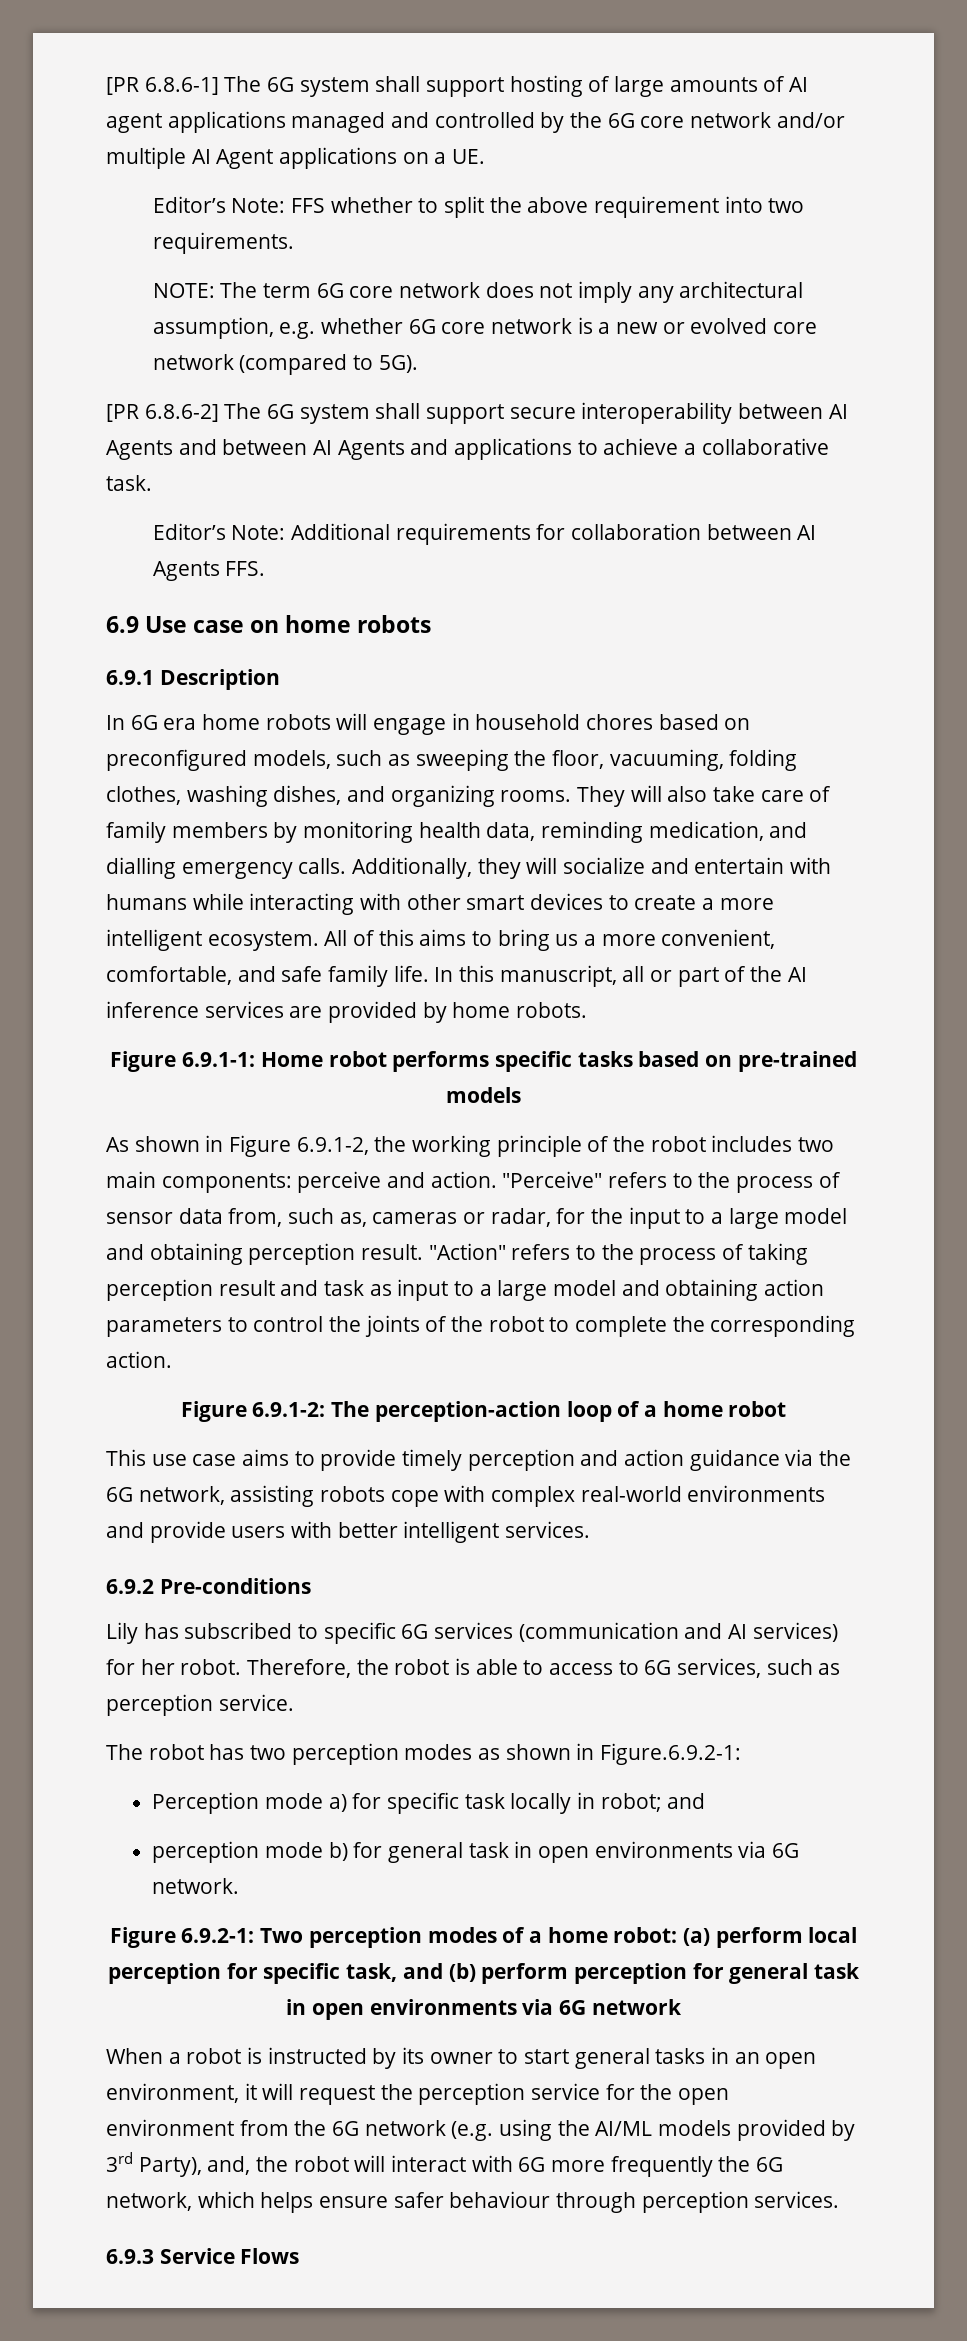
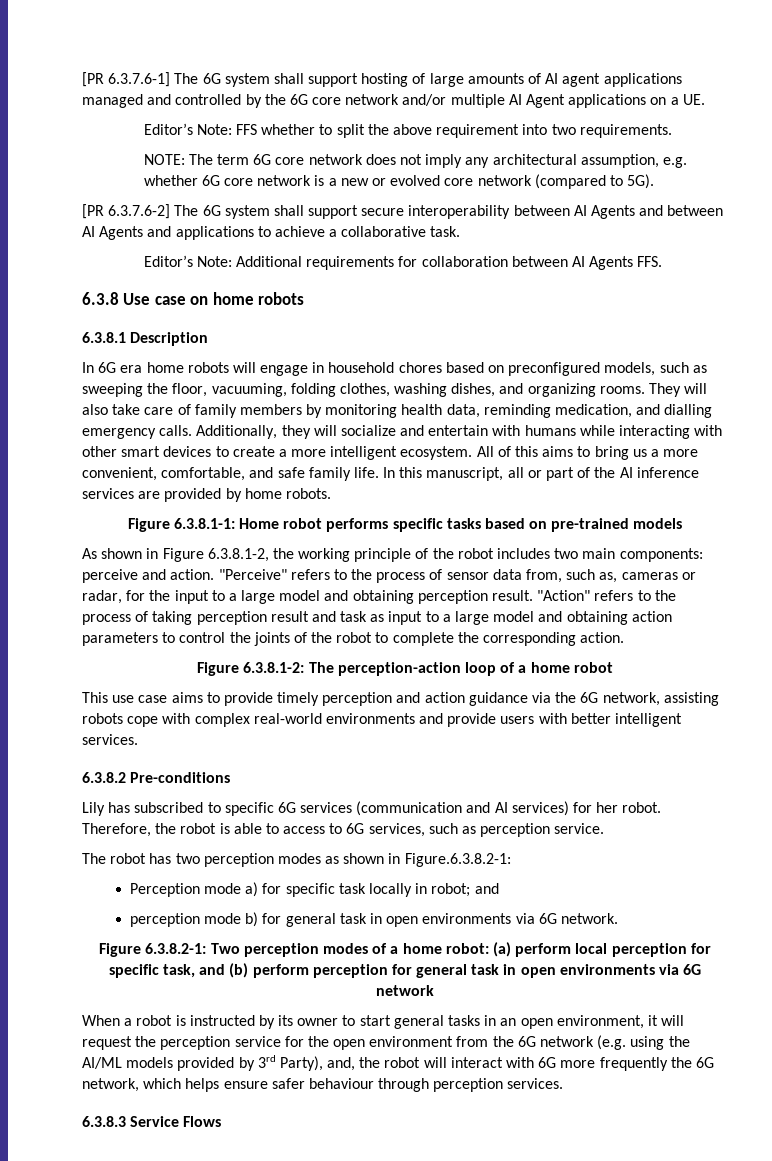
- [PR 6.8.6-1] The 6G system shall support hosting of large amounts of AI agent applications managed and controlled by the 6G core network and/or multiple AI Agent applications on a UE.
+ [PR 6.3.7.6-1] The 6G system shall support hosting of large amounts of AI agent applications managed and controlled by the 6G core network and/or multiple AI Agent applications on a UE.
- [PR 6.8.6-2] The 6G system shall support secure interoperability between AI Agents and between AI Agents and applications to achieve a collaborative task.
+ [PR 6.3.7.6-2] The 6G system shall support secure interoperability between AI Agents and between AI Agents and applications to achieve a collaborative task.
- 6.9 Use case on home robots
+ 6.3.8 Use case on home robots
- 6.9.1 Description
+ 6.3.8.1 Description
- Figure 6.9.1-1: Home robot performs specific tasks based on pre-trained models
+ Figure 6.3.8.1-1: Home robot performs specific tasks based on pre-trained models
- As shown in Figure 6.9.1-2, the working principle of the robot includes two main components: perceive and action.
+ As shown in Figure 6.3.8.1-2, the working principle of the robot includes two main components: perceive and action.
- Figure 6.9.1-2: The perception-action loop of a home robot
+ Figure 6.3.8.1-2: The perception-action loop of a home robot
- 6.9.2 Pre-conditions
+ 6.3.8.2 Pre-conditions
- The robot has two perception modes as shown in Figure.6.9.2-1:
+ The robot has two perception modes as shown in Figure.6.3.8.2-1:
- Figure 6.9.2-1: Two perception modes of a home robot: (a) perform local perception for specific task, and (b) perform perception for general task in open environments via 6G network
+ Figure 6.3.8.2-1: Two perception modes of a home robot: (a) perform local perception for specific task, and (b) perform perception for general task in open environments via 6G network
- 6.9.3 Service Flows
+ 6.3.8.3 Service Flows

